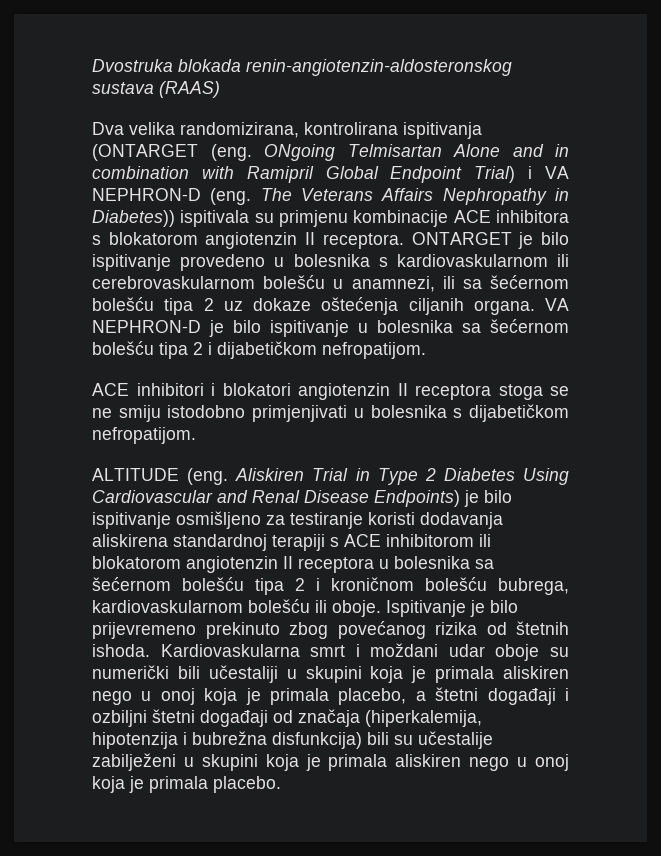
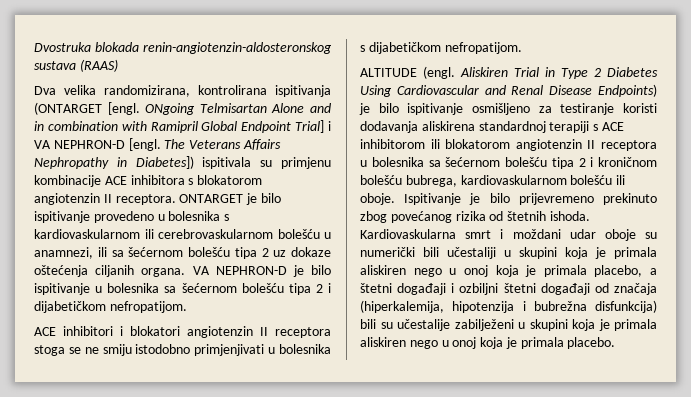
- Dva velika randomizirana, kontrolirana ispitivanja (ONTARGET (eng.
+ Dva velika randomizirana, kontrolirana ispitivanja (ONTARGET [engl.
- ONgoing Telmisartan Alone and in combination with Ramipril Global Endpoint Trial) i VA NEPHRON-D (eng.
+ ONgoing Telmisartan Alone and in combination with Ramipril Global Endpoint Trial] i VA NEPHRON-D [engl.
- The Veterans Affairs Nephropathy in Diabetes)) ispitivala su primjenu kombinacije ACE inhibitora s blokatorom angiotenzin II receptora.
+ The Veterans Affairs Nephropathy in Diabetes]) ispitivala su primjenu kombinacije ACE inhibitora s blokatorom angiotenzin II receptora.
- ALTITUDE (eng.
+ ALTITUDE (engl.

